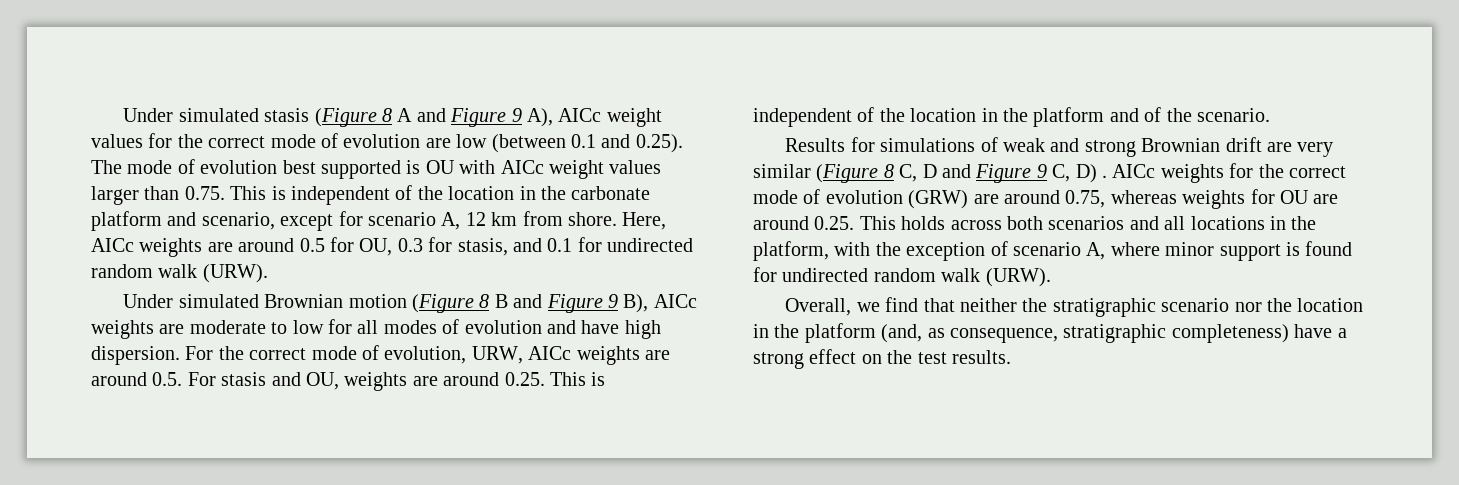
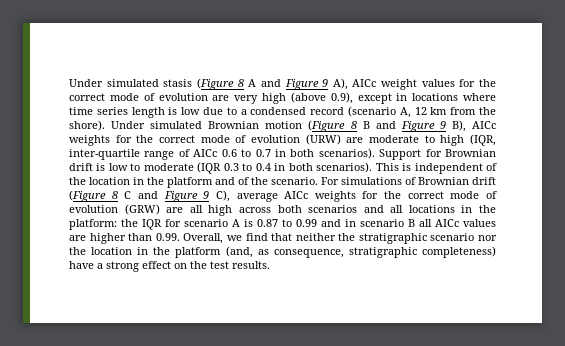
- Under simulated stasis (Figure 8 A and Figure 9 A), AICc weight values for the correct mode of evolution are low (between 0.1 and 0.25). The mode of evolution best supported is OU with AICc weight values larger than 0.75. This is independent of the location in the carbonate platform and scenario, except for scenario A, 12 km from shore. Here, AICc weights are around 0.5 for OU, 0.3 for stasis, and 0.1 for undirected random walk (URW).
- Under simulated Brownian motion (Figure 8 B and Figure 9 B), AICc weights are moderate to low for all modes of evolution and have high dispersion. For the correct mode of evolution, URW, AICc weights are around 0.5. For stasis and OU, weights are around 0.25. This is independent of the location in the platform and of the scenario.
- Results for simulations of weak and strong Brownian drift are very similar (Figure 8 C, D and Figure 9 C, D) . AICc weights for the correct mode of evolution (GRW) are around 0.75, whereas weights for OU are around 0.25. This holds across both scenarios and all locations in the platform, with the exception of scenario A, where minor support is found for undirected random walk (URW).
- Overall, we find that neither the stratigraphic scenario nor the location in the platform (and, as consequence, stratigraphic completeness) have a strong effect on the test results.
+ Under simulated stasis (Figure 8 A and Figure 9 A), AICc weight values for the correct mode of evolution are very high (above 0.9), except in locations where time series length is low due to a condensed record (scenario A, 12 km from the shore). Under simulated Brownian motion (Figure 8 B and Figure 9 B), AICc weights for the correct mode of evolution (URW) are moderate to high (IQR, inter-quartile range of AICc 0.6 to 0.7 in both scenarios). Support for Brownian drift is low to moderate (IQR 0.3 to 0.4 in both scenarios). This is independent of the location in the platform and of the scenario. For simulations of Brownian drift (Figure 8 C and Figure 9 C), average AICc weights for the correct mode of evolution (GRW) are all high across both scenarios and all locations in the platform: the IQR for scenario A is 0.87 to 0.99 and in scenario B all AICc values are higher than 0.99. Overall, we find that neither the stratigraphic scenario nor the location in the platform (and, as consequence, stratigraphic completeness) have a strong effect on the test results.

